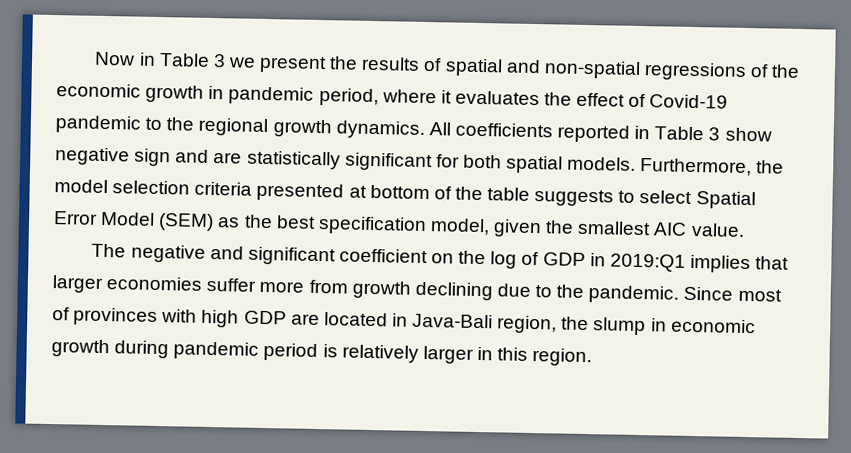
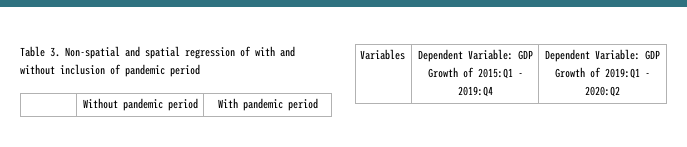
- Now in Table 3 we present the results of spatial and non-spatial regressions of the economic growth in pandemic period, where it evaluates the effect of Covid-19 pandemic to the regional growth dynamics. All coefficients reported in Table 3 show negative sign and are statistically significant for both spatial models. Furthermore, the model selection criteria presented at bottom of the table suggests to select Spatial Error Model (SEM) as the best specification model, given the smallest AIC value.
- The negative and significant coefficient on the log of GDP in 2019:Q1 implies that larger economies suffer more from growth declining due to the pandemic. Since most of provinces with high GDP are located in Java-Bali region, the slump in economic growth during pandemic period is relatively larger in this region.
+ Table 3. Non-spatial and spatial regression of with and without inclusion of pandemic period
+ | Without pandemic period | With pandemic period
+ Variables | Dependent Variable: GDP Growth of 2015:Q1 - 2019:Q4 | Dependent Variable: GDP Growth of 2019:Q1 - 2020:Q2

